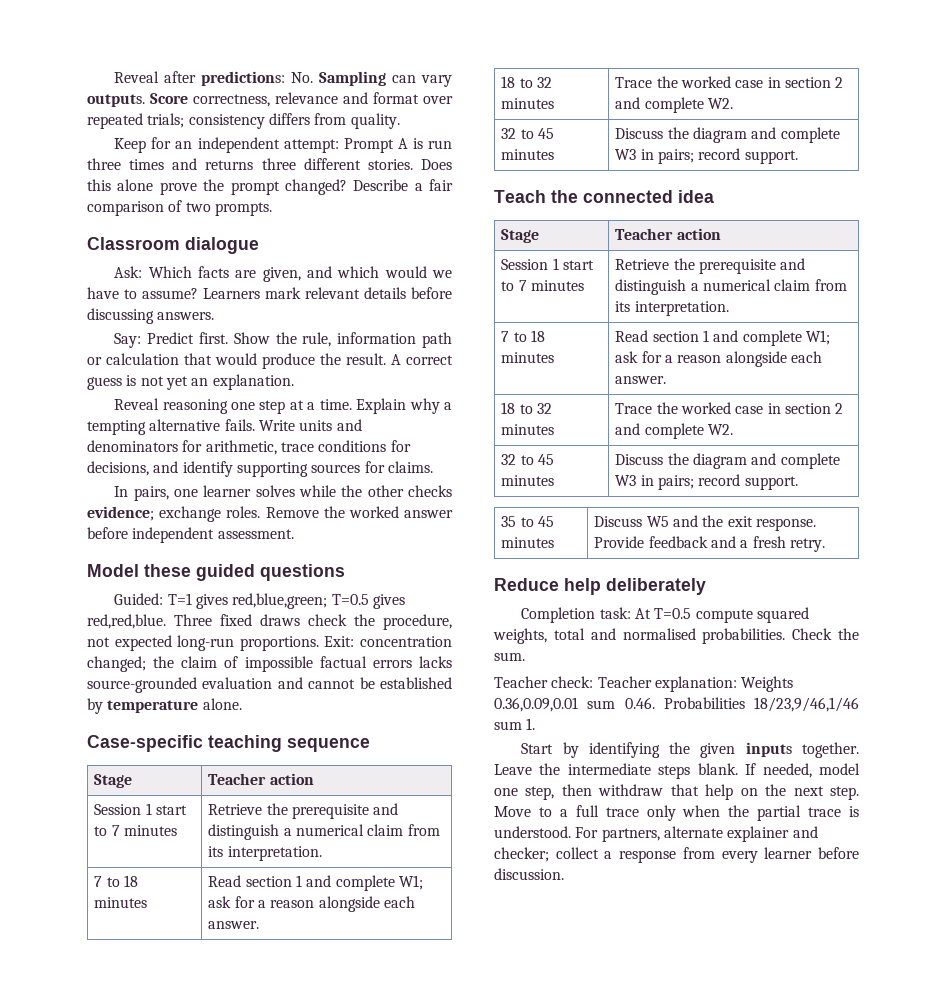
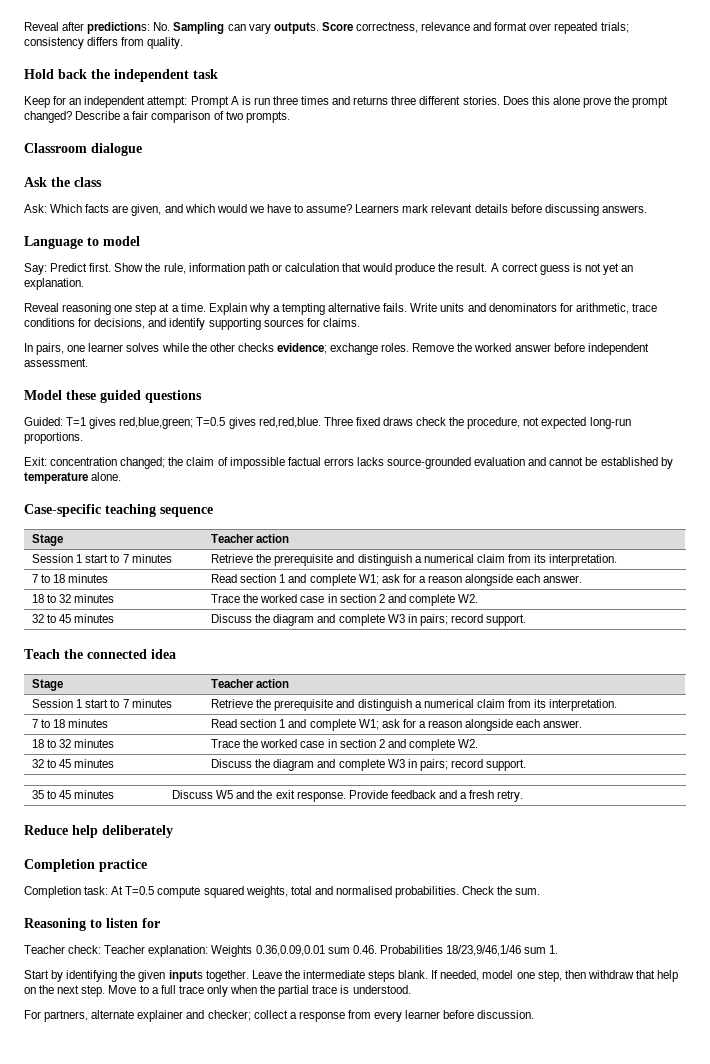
+ Hold back the independent task
+ Ask the class
+ Language to model
- Three fixed draws check the procedure, not expected long-run proportions. Exit: concentration changed; the claim of impossible factual errors lacks source-grounded evaluation and cannot be established by temperature alone.
+ Three fixed draws check the procedure, not expected long-run proportions.
+ Exit: concentration changed; the claim of impossible factual errors lacks source-grounded evaluation and cannot be established by temperature alone.
+ Completion practice
+ Reasoning to listen for
- Move to a full trace only when the partial trace is understood. For partners, alternate explainer and checker; collect a response from every learner before discussion.
+ Move to a full trace only when the partial trace is understood.
+ For partners, alternate explainer and checker; collect a response from every learner before discussion.

